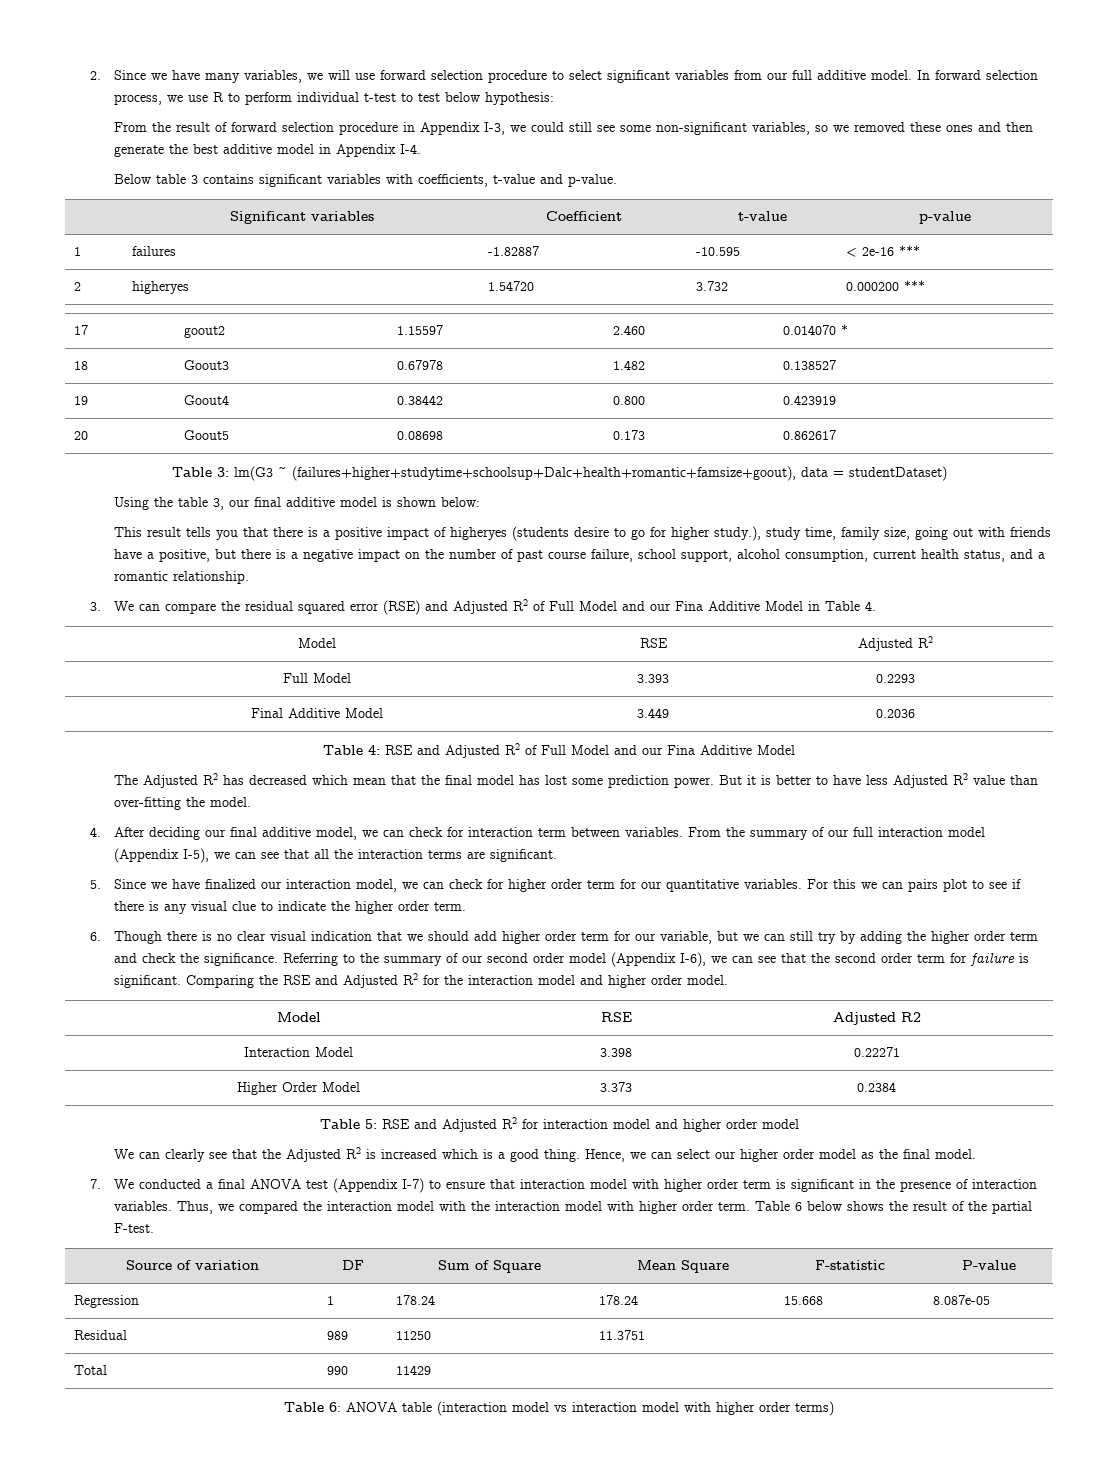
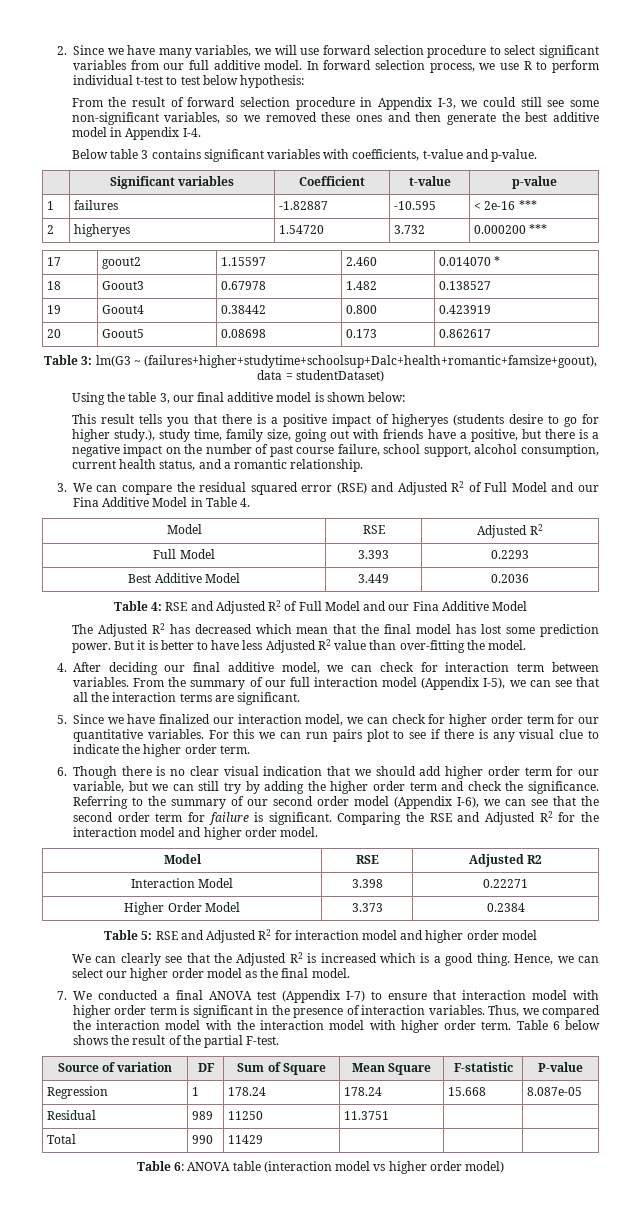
- Final Additive Model | 3.449 | 0.2036
+ Best Additive Model | 3.449 | 0.2036
- For this we can pairs plot to see if there is any visual clue to indicate the higher order term.
+ For this we can run pairs plot to see if there is any visual clue to indicate the higher order term.
- Table 6: ANOVA table (interaction model vs interaction model with higher order terms)
+ Table 6: ANOVA table (interaction model vs higher order model)

